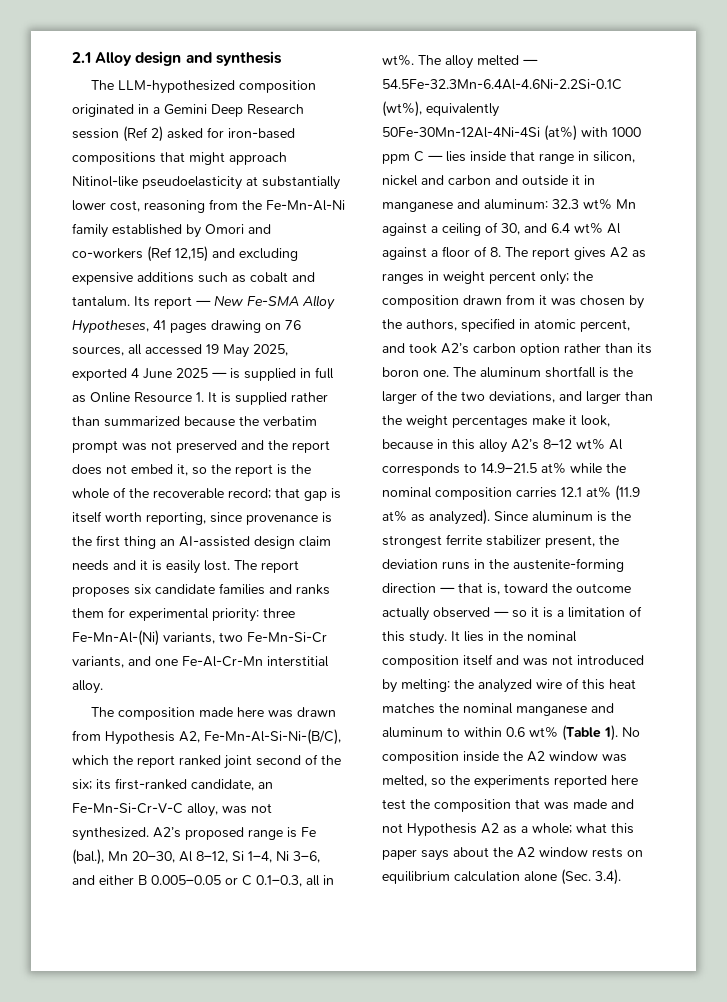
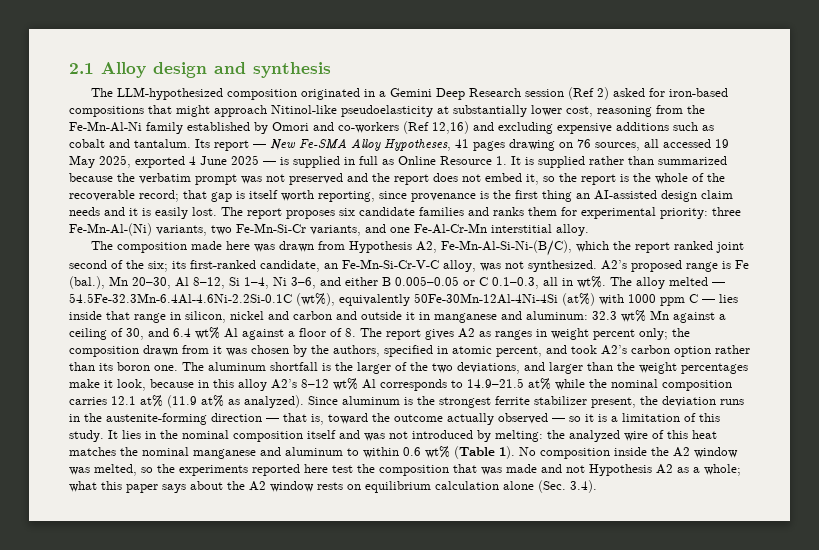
- The LLM-hypothesized composition originated in a Gemini Deep Research session (Ref 2) asked for iron-based compositions that might approach Nitinol-like pseudoelasticity at substantially lower cost, reasoning from the Fe-Mn-Al-Ni family established by Omori and co-workers (Ref 12,15) and excluding expensive additions such as cobalt and tantalum.
+ The LLM-hypothesized composition originated in a Gemini Deep Research session (Ref 2) asked for iron-based compositions that might approach Nitinol-like pseudoelasticity at substantially lower cost, reasoning from the Fe-Mn-Al-Ni family established by Omori and co-workers (Ref 12,16) and excluding expensive additions such as cobalt and tantalum.

